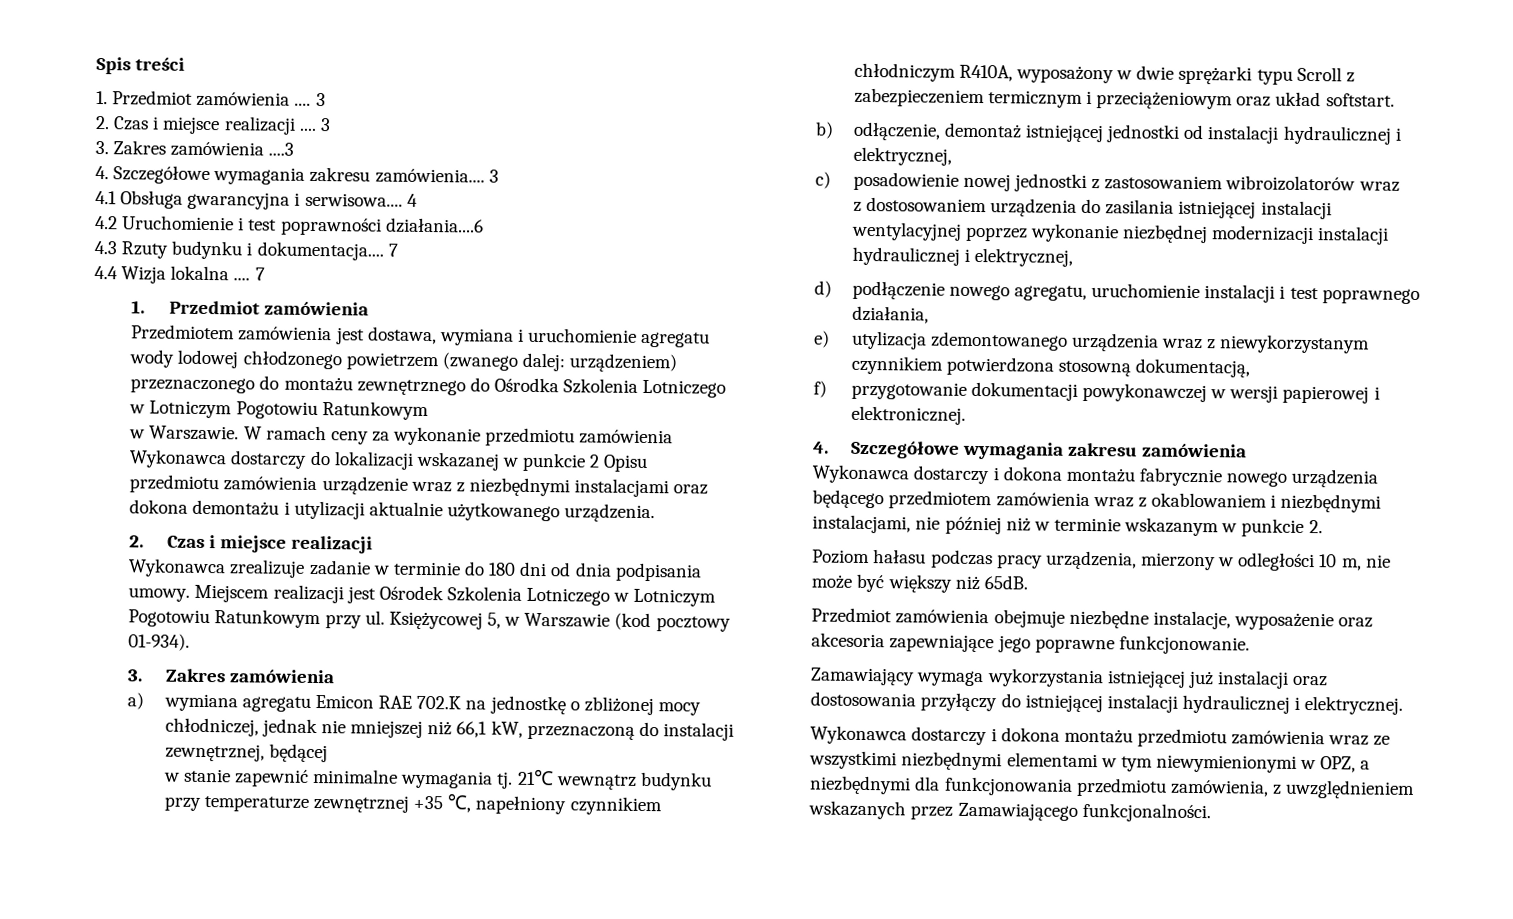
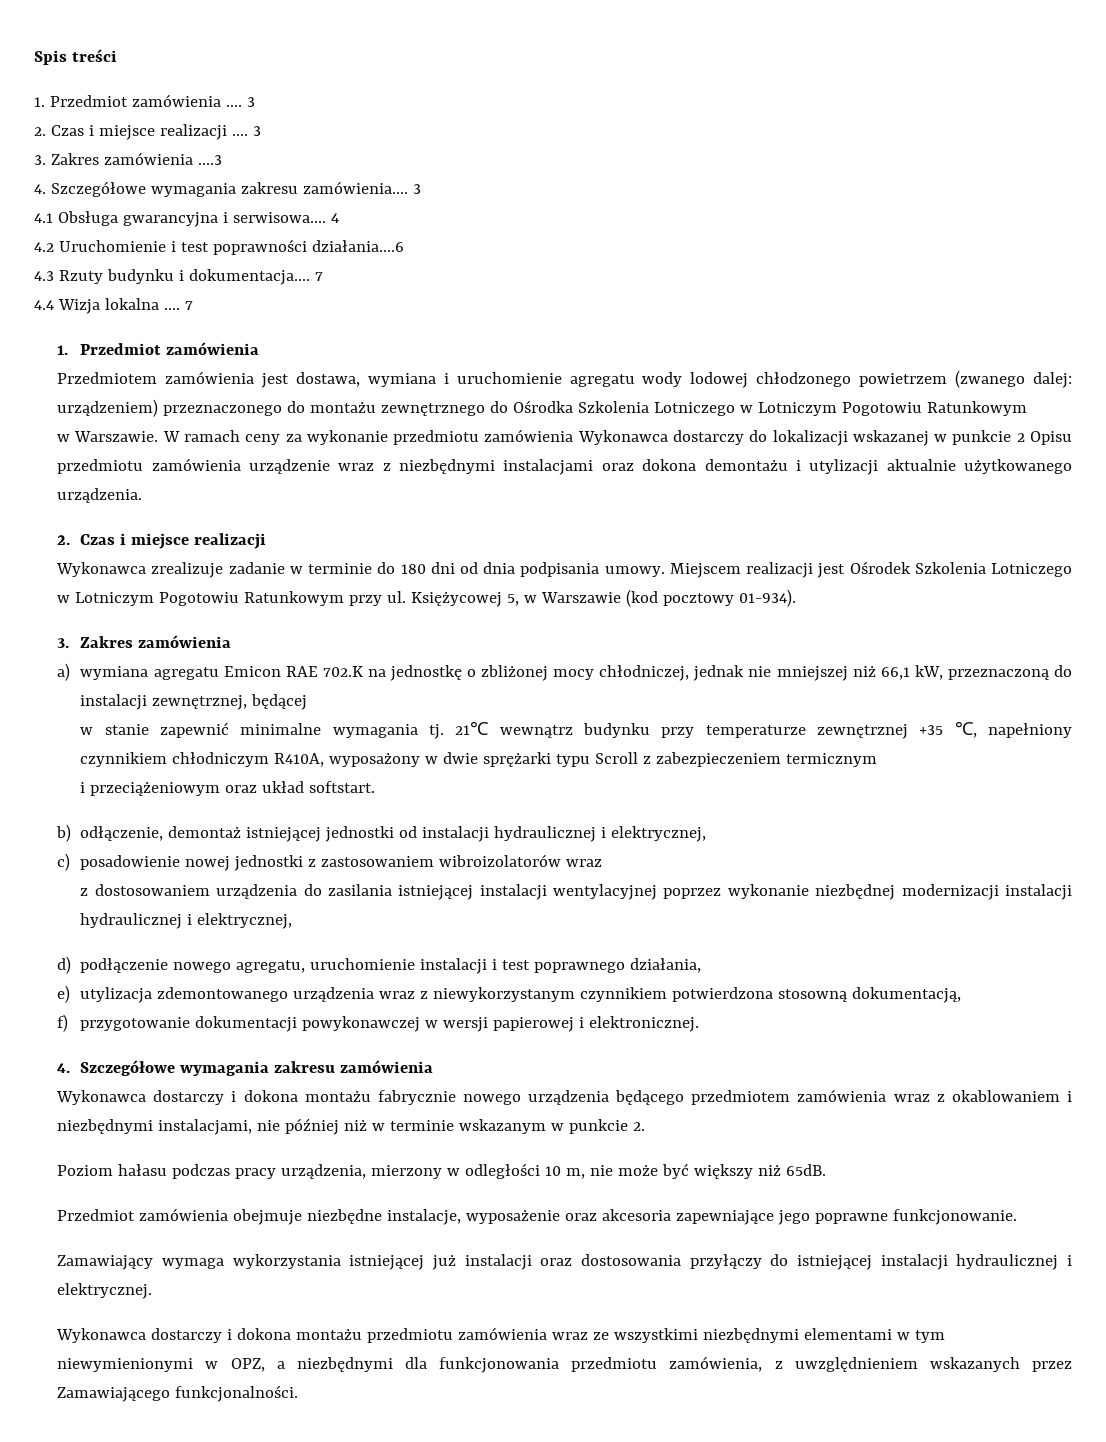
- 21℃ wewnątrz budynku przy temperaturze zewnętrznej +35 ℃, napełniony czynnikiem chłodniczym R410A, wyposażony w dwie sprężarki typu Scroll z zabezpieczeniem termicznym i przeciążeniowym oraz układ softstart.
+ 21℃ wewnątrz budynku przy temperaturze zewnętrznej +35 ℃, napełniony czynnikiem chłodniczym R410A, wyposażony w dwie sprężarki typu Scroll z zabezpieczeniem termicznym
+ i przeciążeniowym oraz układ softstart.

